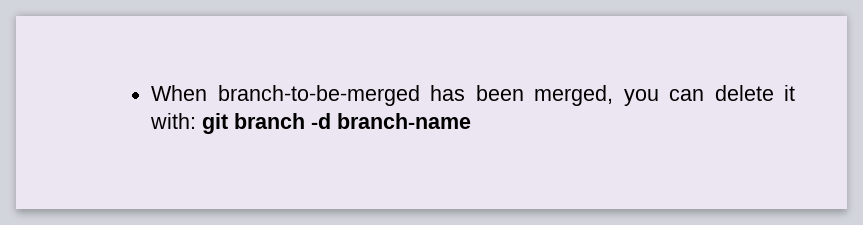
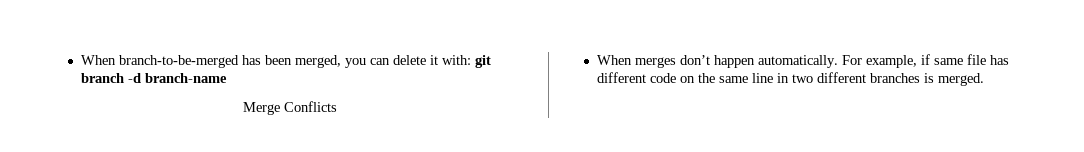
+ Merge Conflicts
+ When merges don’t happen automatically. For example, if same file has different code on the same line in two different branches is merged.

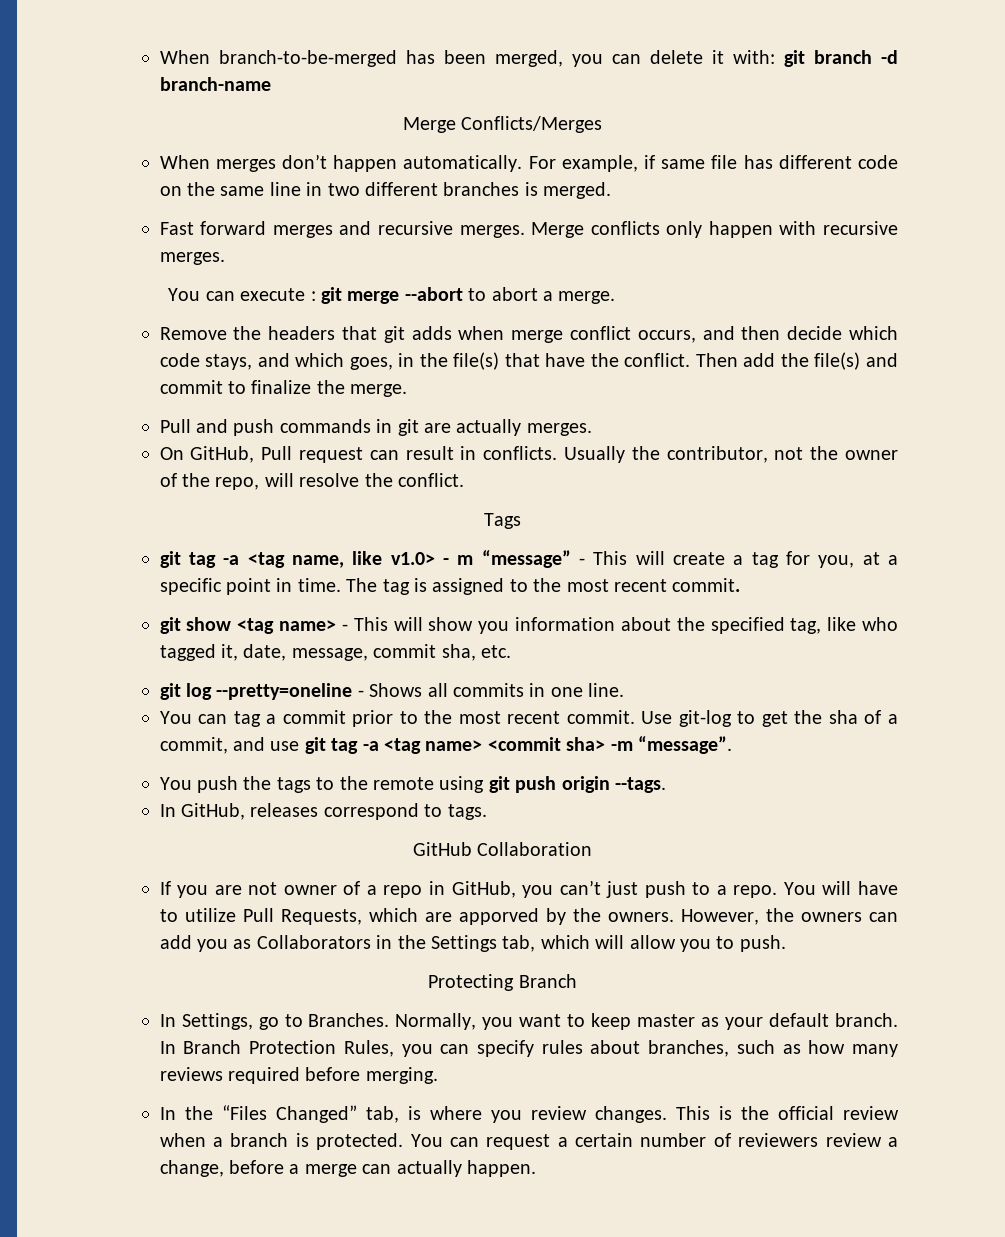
- Merge Conflicts
+ Merge Conflicts/Merges
+ Fast forward merges and recursive merges. Merge conflicts only happen with recursive merges.
+ You can execute : git merge --abort to abort a merge.
+ Remove the headers that git adds when merge conflict occurs, and then decide which code stays, and which goes, in the file(s) that have the conflict. Then add the file(s) and commit to finalize the merge.
+ Pull and push commands in git are actually merges.
+ On GitHub, Pull request can result in conflicts. Usually the contributor, not the owner of the repo, will resolve the conflict.
+ Tags
+ git tag -a <tag name, like v1.0> - m “message” - This will create a tag for you, at a specific point in time. The tag is assigned to the most recent commit.
+ git show <tag name> - This will show you information about the specified tag, like who tagged it, date, message, commit sha, etc.
+ git log --pretty=oneline - Shows all commits in one line.
+ You can tag a commit prior to the most recent commit. Use git-log to get the sha of a commit, and use git tag -a <tag name> <commit sha> -m “message”.
+ You push the tags to the remote using git push origin --tags.
+ In GitHub, releases correspond to tags.
+ GitHub Collaboration
+ If you are not owner of a repo in GitHub, you can’t just push to a repo. You will have to utilize Pull Requests, which are apporved by the owners. However, the owners can add you as Collaborators in the Settings tab, which will allow you to push.
+ Protecting Branch
+ In Settings, go to Branches. Normally, you want to keep master as your default branch. In Branch Protection Rules, you can specify rules about branches, such as how many reviews required before merging.
+ In the “Files Changed” tab, is where you review changes. This is the official review when a branch is protected. You can request a certain number of reviewers review a change, before a merge can actually happen.

